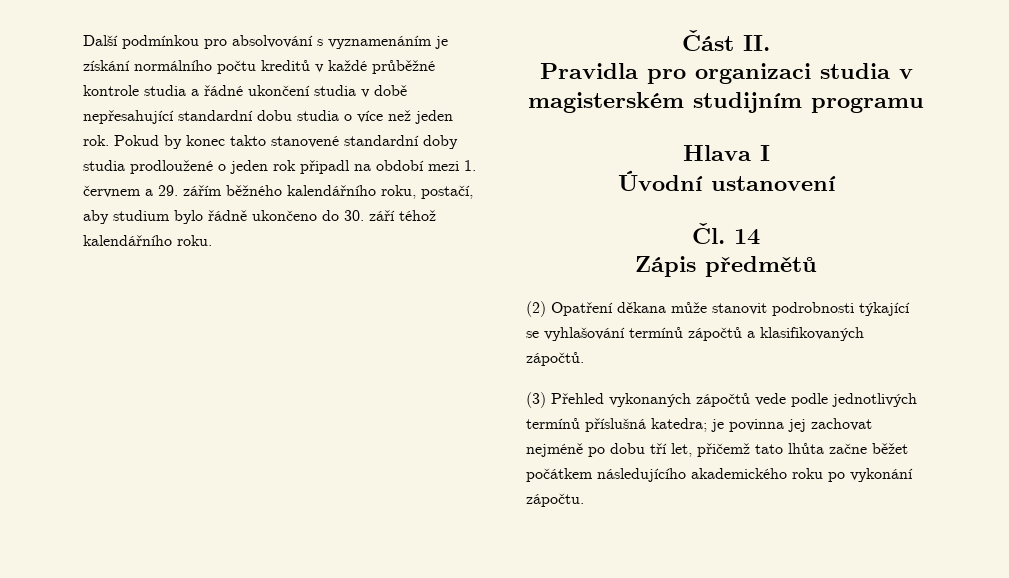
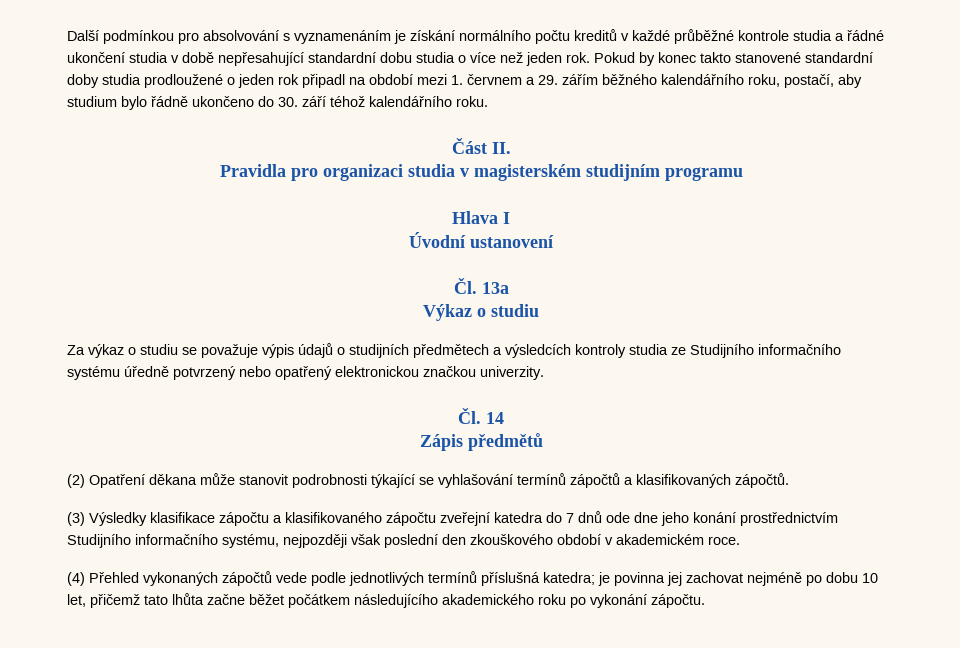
+ Čl. 13a
+ Výkaz o studiu
+ Za výkaz o studiu se považuje výpis údajů o studijních předmětech a výsledcích kontroly studia ze Studijního informačního systému úředně potvrzený nebo opatřený elektronickou značkou univerzity.
- (3) Přehled vykonaných zápočtů vede podle jednotlivých termínů příslušná katedra; je povinna jej zachovat nejméně po dobu tří let, přičemž tato lhůta začne běžet počátkem následujícího akademického roku po vykonání zápočtu.
+ (3) Výsledky klasifikace zápočtu a klasifikovaného zápočtu zveřejní katedra do 7 dnů ode dne jeho konání prostřednictvím Studijního informačního systému, nejpozději však poslední den zkouškového období v akademickém roce.
+ (4) Přehled vykonaných zápočtů vede podle jednotlivých termínů příslušná katedra; je povinna jej zachovat nejméně po dobu 10 let, přičemž tato lhůta začne běžet počátkem následujícího akademického roku po vykonání zápočtu.

